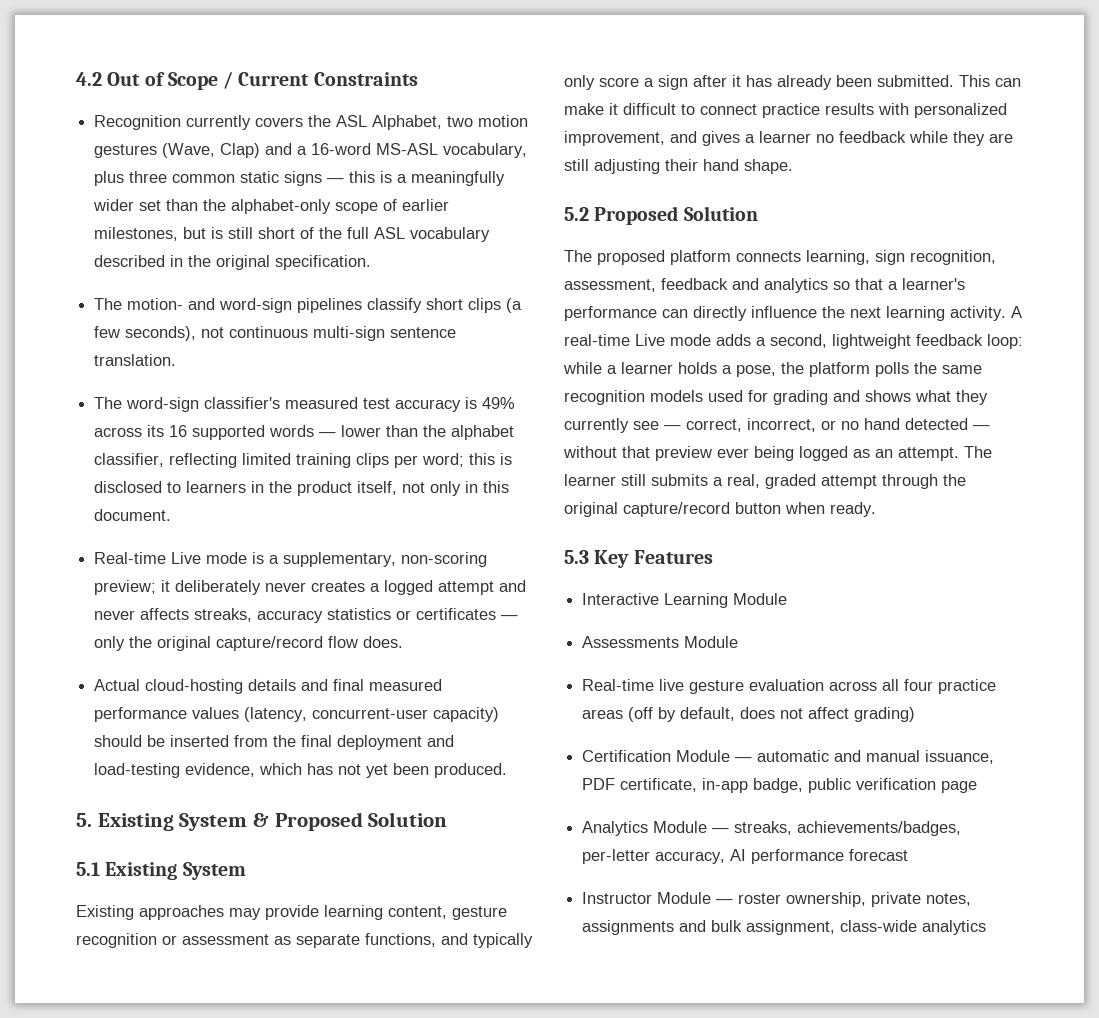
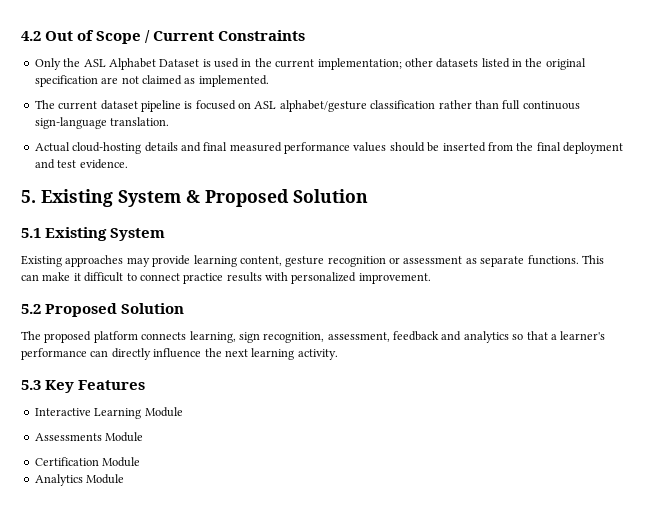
- Recognition currently covers the ASL Alphabet, two motion gestures (Wave, Clap) and a 16-word MS-ASL vocabulary, plus three common static signs — this is a meaningfully wider set than the alphabet-only scope of earlier milestones, but is still short of the full ASL vocabulary described in the original specification.
- The motion- and word-sign pipelines classify short clips (a few seconds), not continuous multi-sign sentence translation.
- The word-sign classifier's measured test accuracy is 49% across its 16 supported words — lower than the alphabet classifier, reflecting limited training clips per word; this is disclosed to learners in the product itself, not only in this document.
- Real-time Live mode is a supplementary, non-scoring preview; it deliberately never creates a logged attempt and never affects streaks, accuracy statistics or certificates — only the original capture/record flow does.
+ Only the ASL Alphabet Dataset is used in the current implementation; other datasets listed in the original specification are not claimed as implemented.
+ The current dataset pipeline is focused on ASL alphabet/gesture classification rather than full continuous sign-language translation.
- Actual cloud-hosting details and final measured performance values (latency, concurrent-user capacity) should be inserted from the final deployment and load-testing evidence, which has not yet been produced.
+ Actual cloud-hosting details and final measured performance values should be inserted from the final deployment and test evidence.
- Existing approaches may provide learning content, gesture recognition or assessment as separate functions, and typically only score a sign after it has already been submitted.
+ Existing approaches may provide learning content, gesture recognition or assessment as separate functions.
- This can make it difficult to connect practice results with personalized improvement, and gives a learner no feedback while they are still adjusting their hand shape.
+ This can make it difficult to connect practice results with personalized improvement.
- A real-time Live mode adds a second, lightweight feedback loop: while a learner holds a pose, the platform polls the same recognition models used for grading and shows what they currently see — correct, incorrect, or no hand detected — without that preview ever being logged as an attempt. The learner still submits a real, graded attempt through the original capture/record button when ready.
- Real-time live gesture evaluation across all four practice areas (off by default, does not affect grading)
- Certification Module — automatic and manual issuance, PDF certificate, in-app badge, public verification page
- Analytics Module — streaks, achievements/badges, per-letter accuracy, AI performance forecast
- Instructor Module — roster ownership, private notes, assignments and bulk assignment, class-wide analytics
+ Certification Module
+ Analytics Module

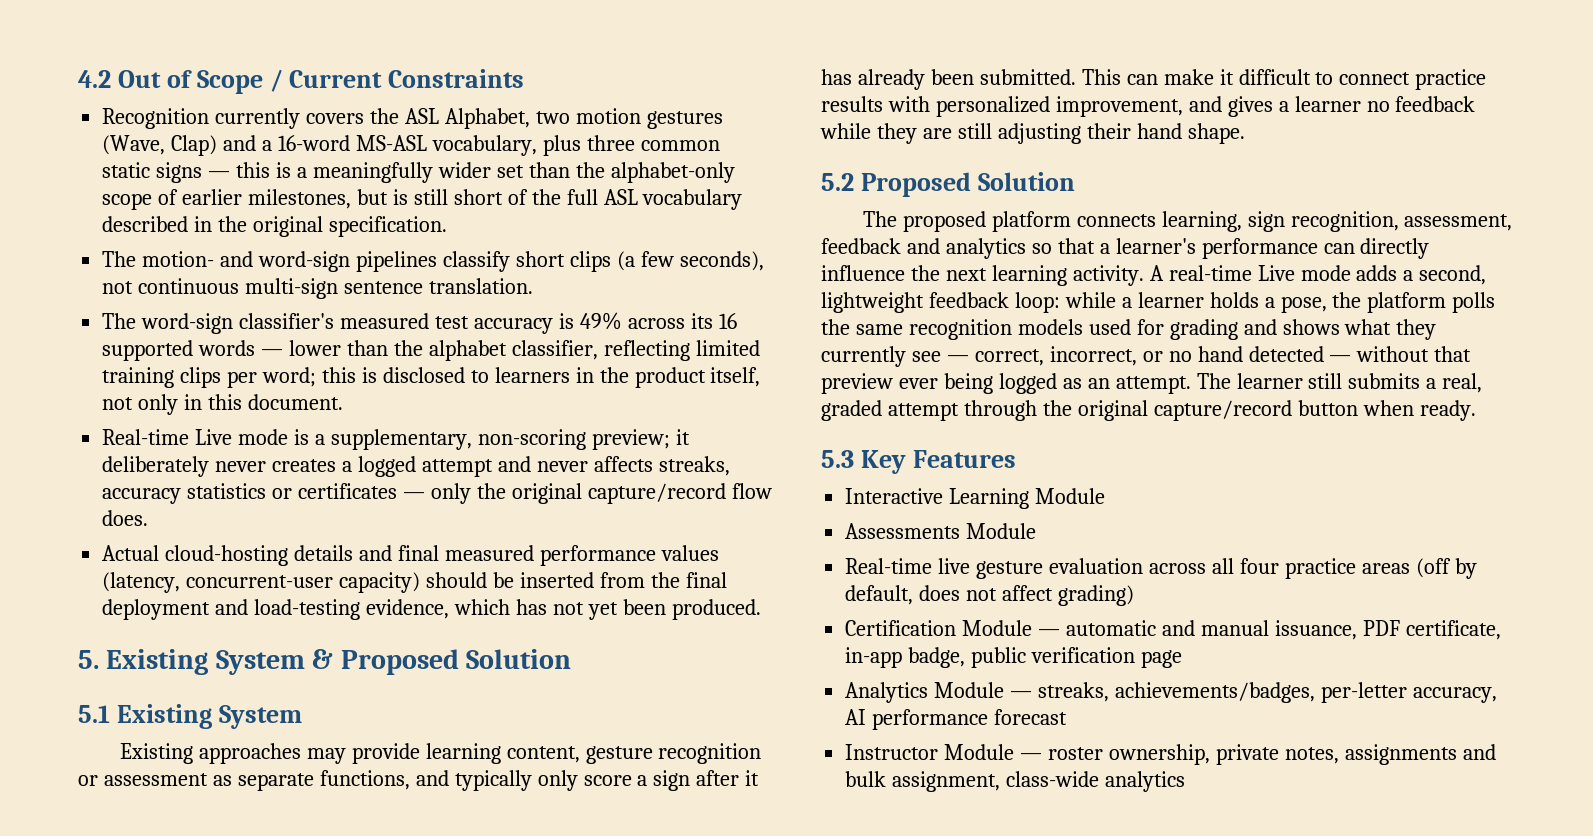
- Only the ASL Alphabet Dataset is used in the current implementation; other datasets listed in the original specification are not claimed as implemented.
- The current dataset pipeline is focused on ASL alphabet/gesture classification rather than full continuous sign-language translation.
+ Recognition currently covers the ASL Alphabet, two motion gestures (Wave, Clap) and a 16-word MS-ASL vocabulary, plus three common static signs — this is a meaningfully wider set than the alphabet-only scope of earlier milestones, but is still short of the full ASL vocabulary described in the original specification.
+ The motion- and word-sign pipelines classify short clips (a few seconds), not continuous multi-sign sentence translation.
+ The word-sign classifier's measured test accuracy is 49% across its 16 supported words — lower than the alphabet classifier, reflecting limited training clips per word; this is disclosed to learners in the product itself, not only in this document.
+ Real-time Live mode is a supplementary, non-scoring preview; it deliberately never creates a logged attempt and never affects streaks, accuracy statistics or certificates — only the original capture/record flow does.
- Actual cloud-hosting details and final measured performance values should be inserted from the final deployment and test evidence.
+ Actual cloud-hosting details and final measured performance values (latency, concurrent-user capacity) should be inserted from the final deployment and load-testing evidence, which has not yet been produced.
- Existing approaches may provide learning content, gesture recognition or assessment as separate functions.
+ Existing approaches may provide learning content, gesture recognition or assessment as separate functions, and typically only score a sign after it has already been submitted.
- This can make it difficult to connect practice results with personalized improvement.
+ This can make it difficult to connect practice results with personalized improvement, and gives a learner no feedback while they are still adjusting their hand shape.
+ A real-time Live mode adds a second, lightweight feedback loop: while a learner holds a pose, the platform polls the same recognition models used for grading and shows what they currently see — correct, incorrect, or no hand detected — without that preview ever being logged as an attempt. The learner still submits a real, graded attempt through the original capture/record button when ready.
- Certification Module
- Analytics Module
+ Real-time live gesture evaluation across all four practice areas (off by default, does not affect grading)
+ Certification Module — automatic and manual issuance, PDF certificate, in-app badge, public verification page
+ Analytics Module — streaks, achievements/badges, per-letter accuracy, AI performance forecast
+ Instructor Module — roster ownership, private notes, assignments and bulk assignment, class-wide analytics

